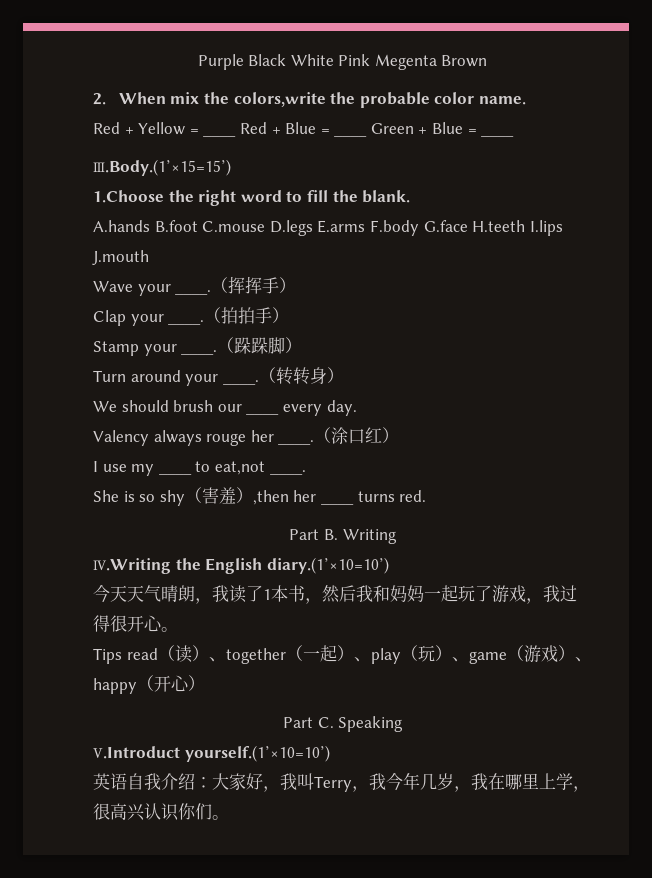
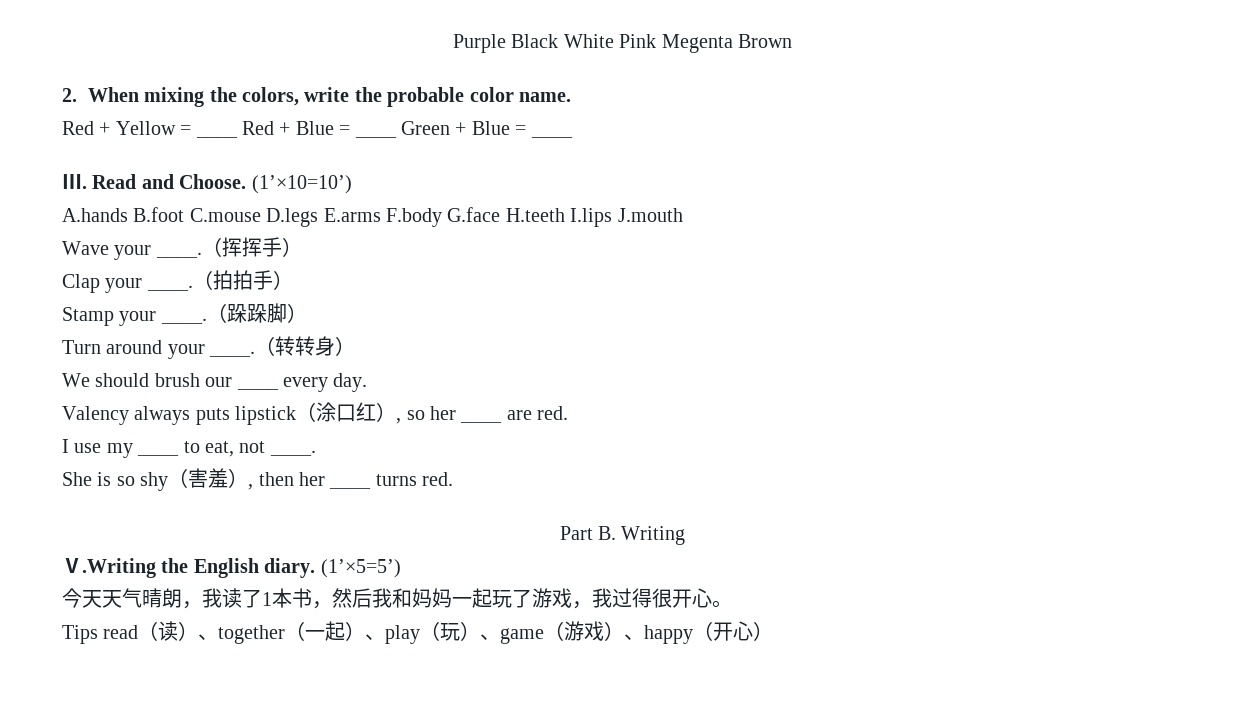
- 2. When mix the colors,write the probable color name.
+ 2. When mixing the colors, write the probable color name.
- Ⅲ.Body.(1’×15=15’)
- 1.Choose the right word to fill the blank.
+ Ⅲ. Read and Choose. (1’×10=10’)
- Valency always rouge her ____.（涂口红）
+ Valency always puts lipstick（涂口红）, so her ____ are red.
- I use my ____ to eat,not ____.
+ I use my ____ to eat, not ____.
- She is so shy（害羞）,then her ____ turns red.
+ She is so shy（害羞）, then her ____ turns red.
- Ⅳ.Writing the English diary.(1’×10=10’)
+ Ⅴ.Writing the English diary. (1’×5=5’)
- Part C. Speaking
- Ⅴ.Introduct yourself.(1’×10=10’)
- 英语自我介绍：大家好，我叫Terry，我今年几岁，我在哪里上学，很高兴认识你们。

